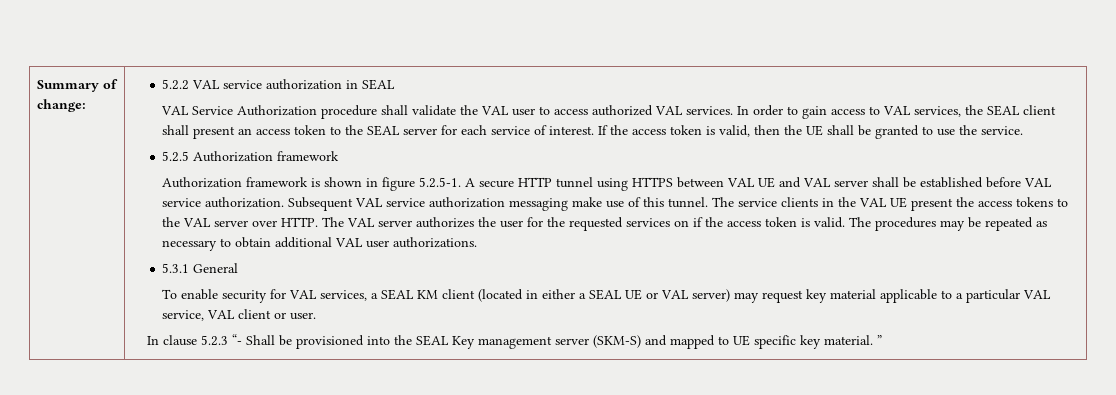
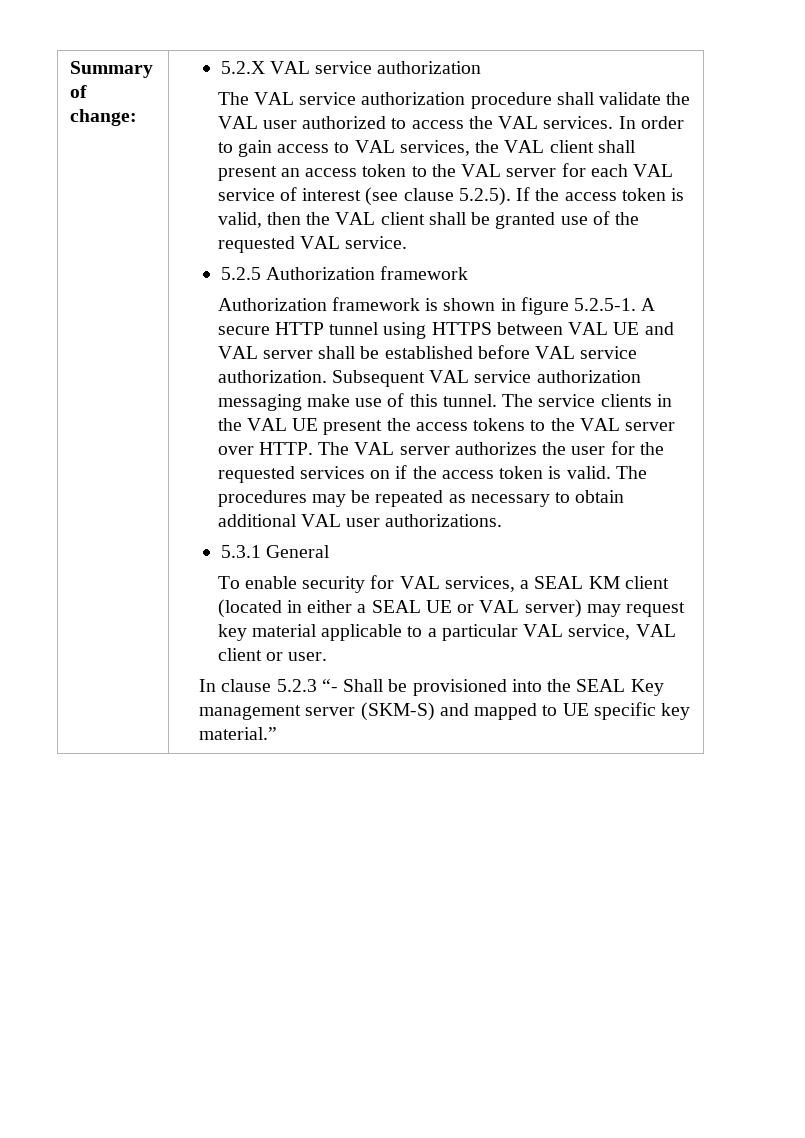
- 5.2.2 VAL service authorization in SEAL
- VAL Service Authorization procedure shall validate the VAL user to access authorized VAL services.
+ 5.2.X VAL service authorization
+ The VAL service authorization procedure shall validate the VAL user authorized to access the VAL services.
- In order to gain access to VAL services, the SEAL client shall present an access token to the SEAL server for each service of interest. If the access token is valid, then the UE shall be granted to use the service.
+ In order to gain access to VAL services, the VAL client shall present an access token to the VAL server for each VAL service of interest (see clause 5.2.5). If the access token is valid, then the VAL client shall be granted use of the requested VAL service.
- In clause 5.2.3 “- Shall be provisioned into the SEAL Key management server (SKM-S) and mapped to UE specific key material. ”
+ In clause 5.2.3 “- Shall be provisioned into the SEAL Key management server (SKM-S) and mapped to UE specific key material.”

